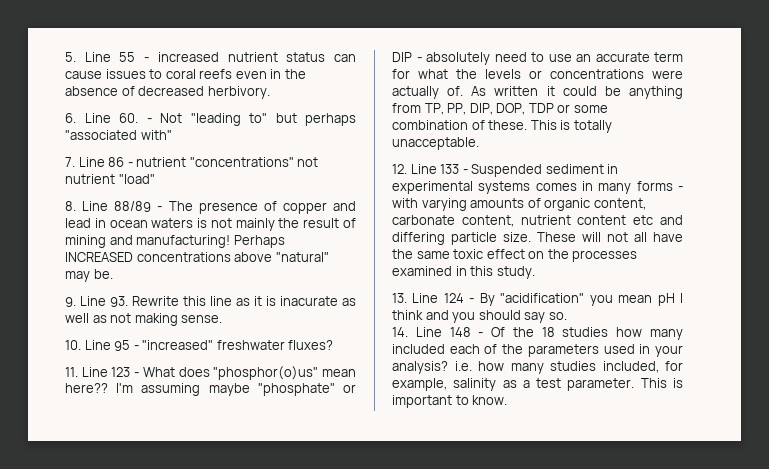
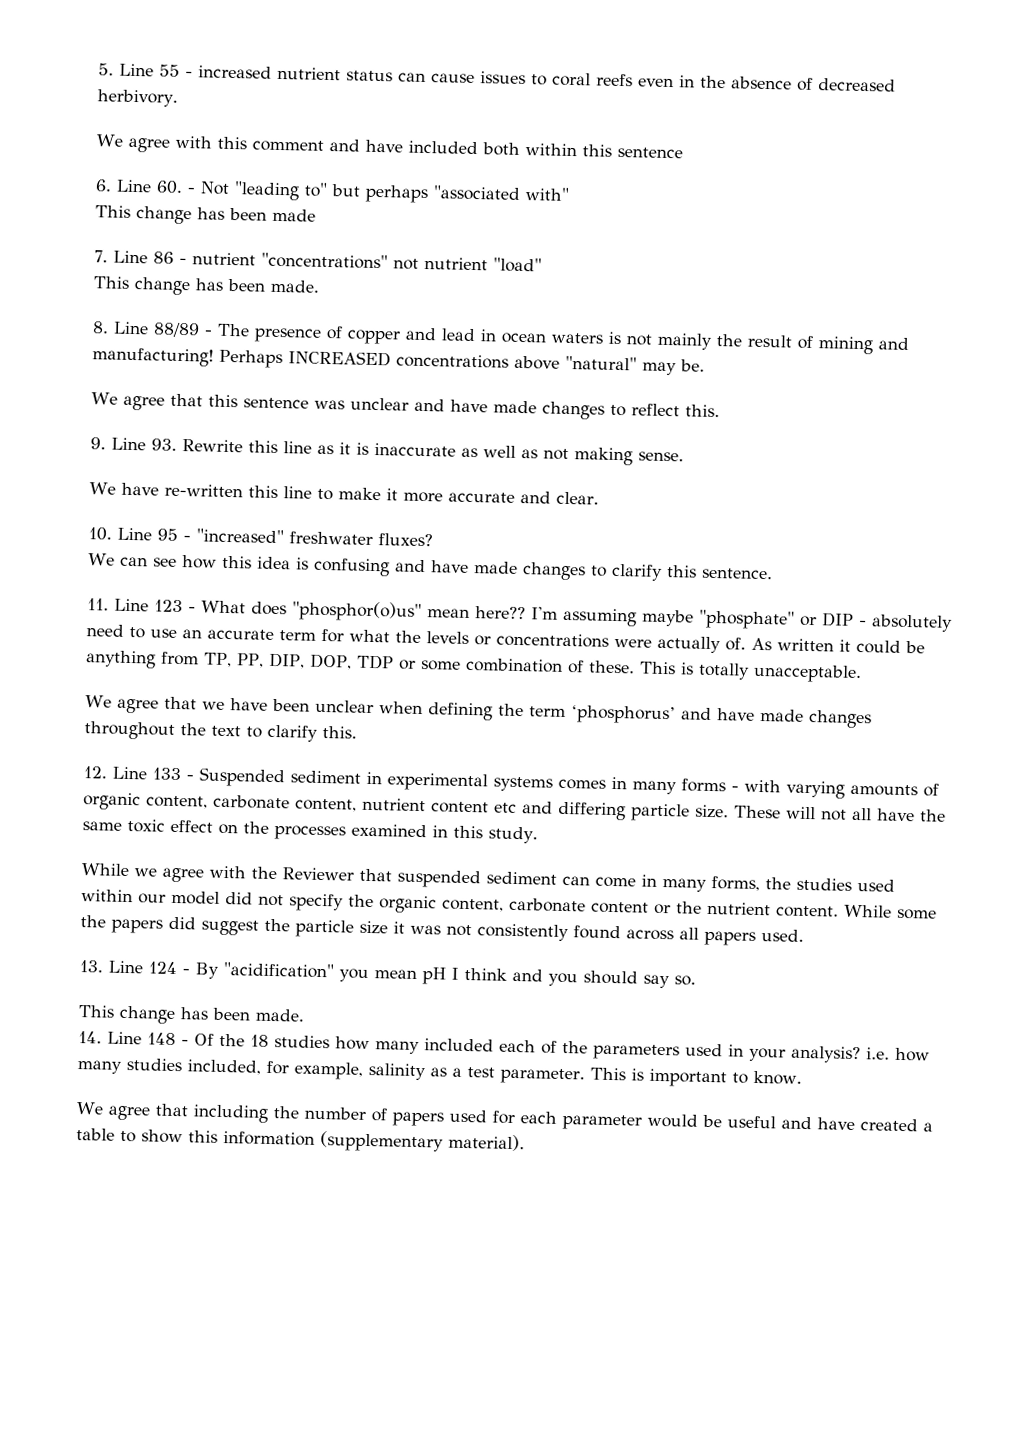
+ We agree with this comment and have included both within this sentence
+ This change has been made
  7. Line 86 - nutrient "concentrations" not nutrient "load"
+ This change has been made.
+ We agree that this sentence was unclear and have made changes to reflect this.
- 9. Line 93. Rewrite this line as it is inacurate as well as not making sense.
+ 9. Line 93. Rewrite this line as it is inaccurate as well as not making sense.
+ We have re-written this line to make it more accurate and clear.
+ We can see how this idea is confusing and have made changes to clarify this sentence.
+ We agree that we have been unclear when defining the term ‘phosphorus’ and have made changes throughout the text to clarify this.
+ While we agree with the Reviewer that suspended sediment can come in many forms, the studies used within our model did not specify the organic content, carbonate content or the nutrient content. While some the papers did suggest the particle size it was not consistently found across all papers used.
  13. Line 124 - By "acidification" you mean pH I think and you should say so.
+ This change has been made.
+ We agree that including the number of papers used for each parameter would be useful and have created a table to show this information (supplementary material).

